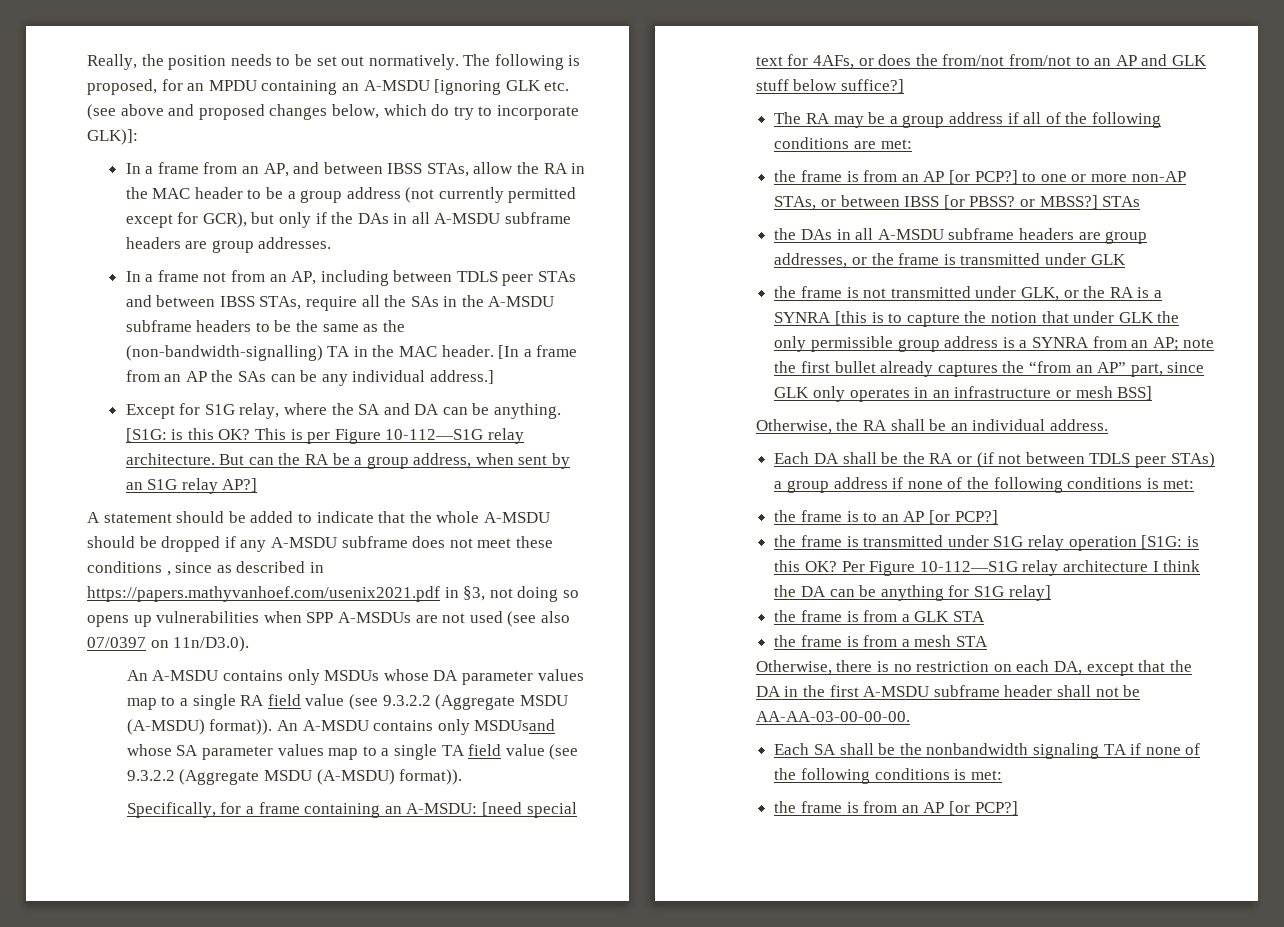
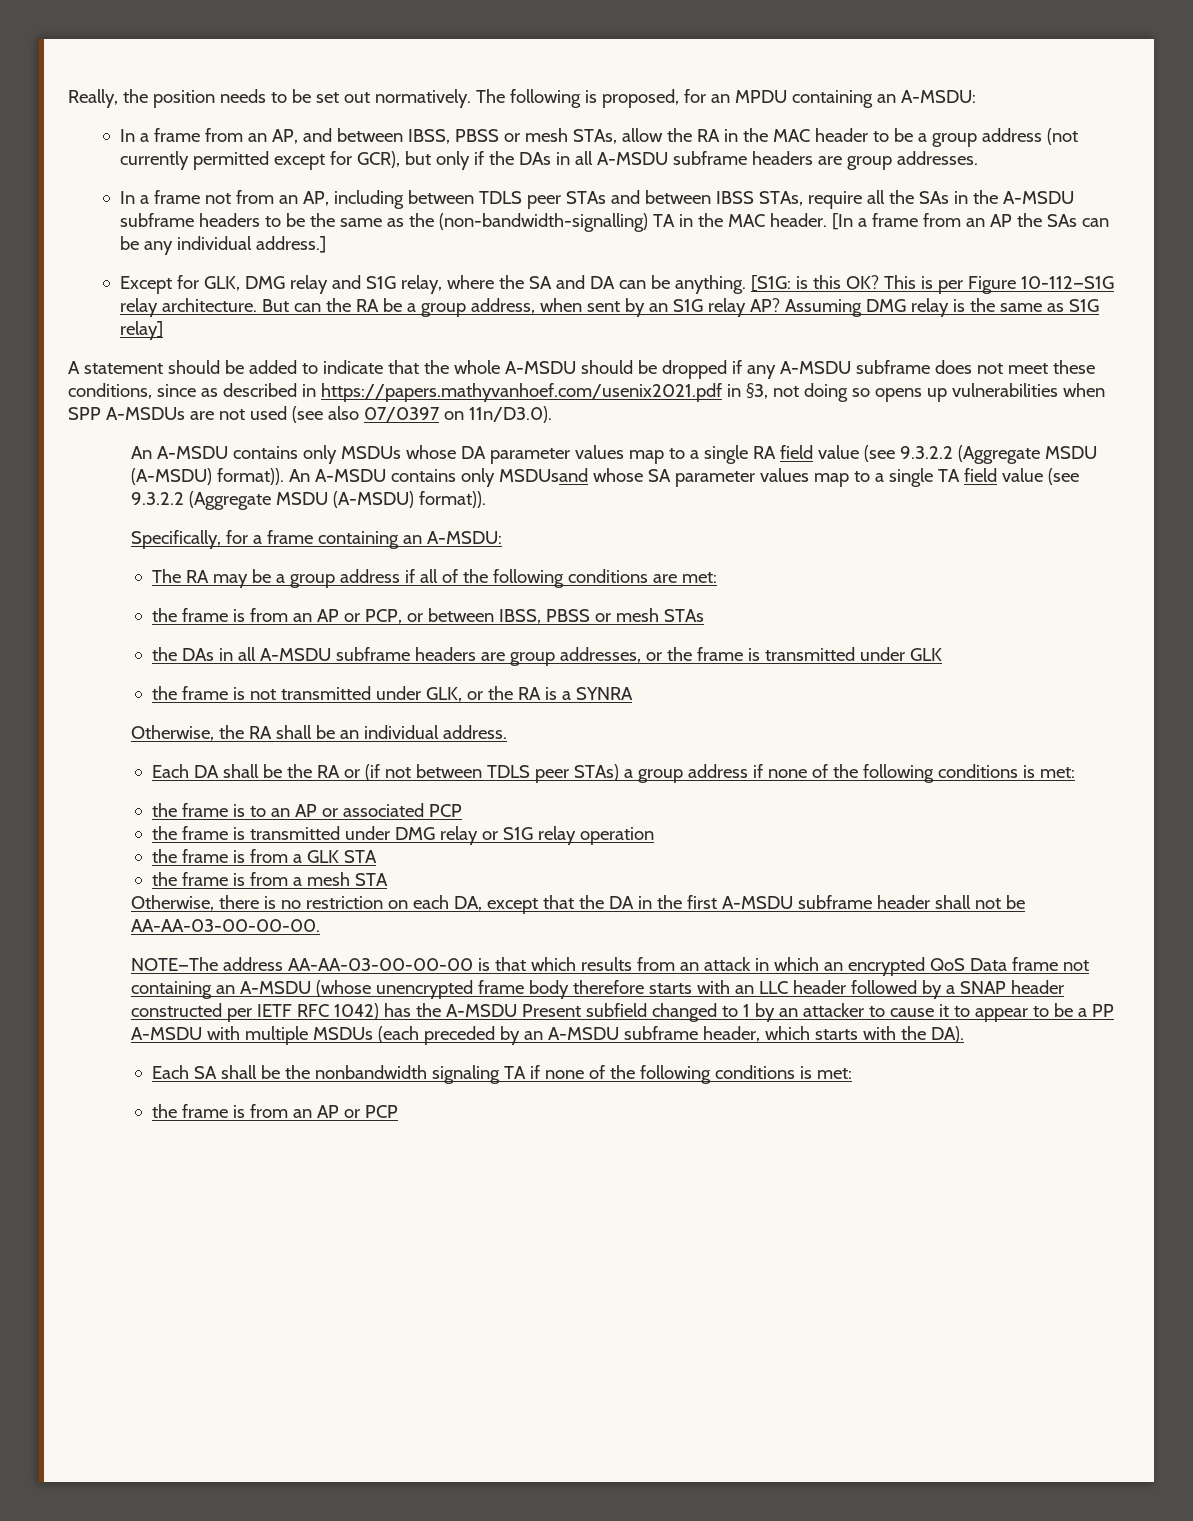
- The following is proposed, for an MPDU containing an A-MSDU [ignoring GLK etc. (see above and proposed changes below, which do try to incorporate GLK)]:
+ The following is proposed, for an MPDU containing an A-MSDU:
- In a frame from an AP, and between IBSS STAs, allow the RA in the MAC header to be a group address (not currently permitted except for GCR), but only if the DAs in all A-MSDU subframe headers are group addresses.
+ In a frame from an AP, and between IBSS, PBSS or mesh STAs, allow the RA in the MAC header to be a group address (not currently permitted except for GCR), but only if the DAs in all A-MSDU subframe headers are group addresses.
- Except for S1G relay, where the SA and DA can be anything.
+ Except for GLK, DMG relay and S1G relay, where the SA and DA can be anything.
- But can the RA be a group address, when sent by an S1G relay AP?]
+ But can the RA be a group address, when sent by an S1G relay AP? Assuming DMG relay is the same as S1G relay]
- A statement should be added to indicate that the whole A-MSDU should be dropped if any A-MSDU subframe does not meet these conditions , since as described in https://papers.mathyvanhoef.com/usenix2021.pdf in §3, not doing so opens up vulnerabilities when SPP A-MSDUs are not used (see also 07/0397 on 11n/D3.0).
+ A statement should be added to indicate that the whole A-MSDU should be dropped if any A-MSDU subframe does not meet these conditions, since as described in https://papers.mathyvanhoef.com/usenix2021.pdf in §3, not doing so opens up vulnerabilities when SPP A-MSDUs are not used (see also 07/0397 on 11n/D3.0).
- Specifically, for a frame containing an A-MSDU: [need special text for 4AFs, or does the from/not from/not to an AP and GLK stuff below suffice?]
+ Specifically, for a frame containing an A-MSDU:
- the frame is from an AP [or PCP?] to one or more non-AP STAs, or between IBSS [or PBSS? or MBSS?] STAs
+ the frame is from an AP or PCP, or between IBSS, PBSS or mesh STAs
- the frame is not transmitted under GLK, or the RA is a SYNRA [this is to capture the notion that under GLK the only permissible group address is a SYNRA from an AP; note the first bullet already captures the “from an AP” part, since GLK only operates in an infrastructure or mesh BSS]
+ the frame is not transmitted under GLK, or the RA is a SYNRA
- the frame is to an AP [or PCP?]
- the frame is transmitted under S1G relay operation [S1G: is this OK? Per Figure 10-112—S1G relay architecture I think the DA can be anything for S1G relay]
+ the frame is to an AP or associated PCP
+ the frame is transmitted under DMG relay or S1G relay operation
+ NOTE—The address AA-AA-03-00-00-00 is that which results from an attack in which an encrypted QoS Data frame not containing an A-MSDU (whose unencrypted frame body therefore starts with an LLC header followed by a SNAP header constructed per IETF RFC 1042) has the A-MSDU Present subfield changed to 1 by an attacker to cause it to appear to be a PP A-MSDU with multiple MSDUs (each preceded by an A-MSDU subframe header, which starts with the DA).
  Each SA shall be the nonbandwidth signaling TA if none of the following conditions is met:
- the frame is from an AP [or PCP?]
+ the frame is from an AP or PCP

